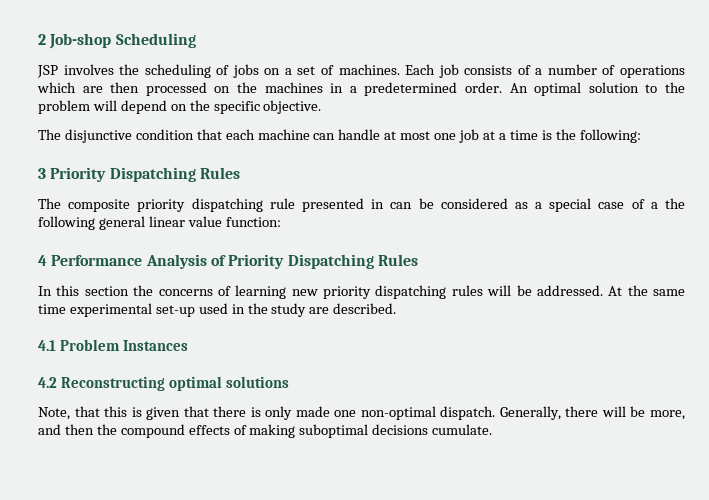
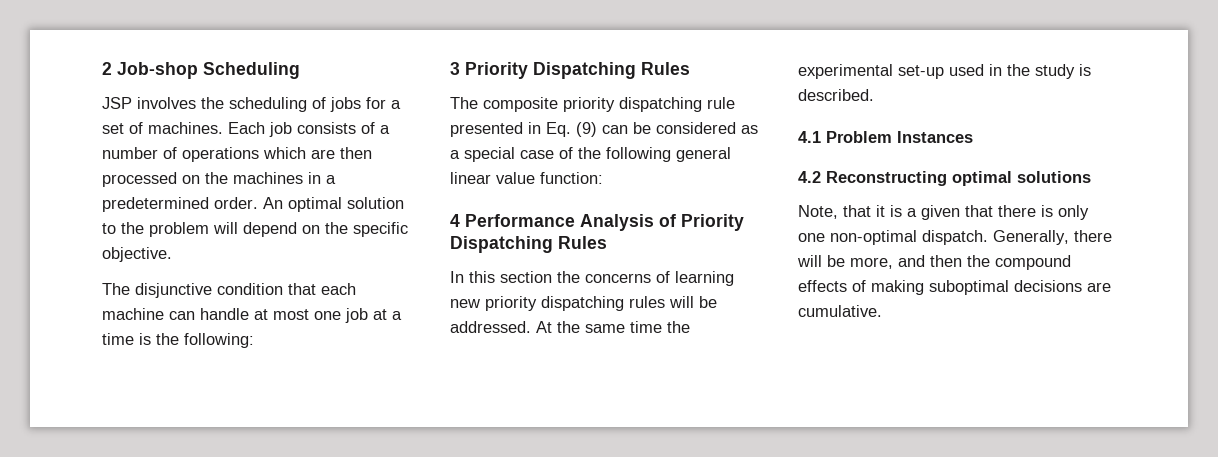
- JSP involves the scheduling of jobs on a set of machines.
+ JSP involves the scheduling of jobs for a set of machines.
- The composite priority dispatching rule presented in can be considered as a special case of a the following general linear value function:
+ The composite priority dispatching rule presented in Eq. (9) can be considered as a special case of the following general linear value function:
- At the same time experimental set-up used in the study are described.
+ At the same time the experimental set-up used in the study is described.
- Note, that this is given that there is only made one non-optimal dispatch.
+ Note, that it is a given that there is only one non-optimal dispatch.
- Generally, there will be more, and then the compound effects of making suboptimal decisions cumulate.
+ Generally, there will be more, and then the compound effects of making suboptimal decisions are cumulative.

